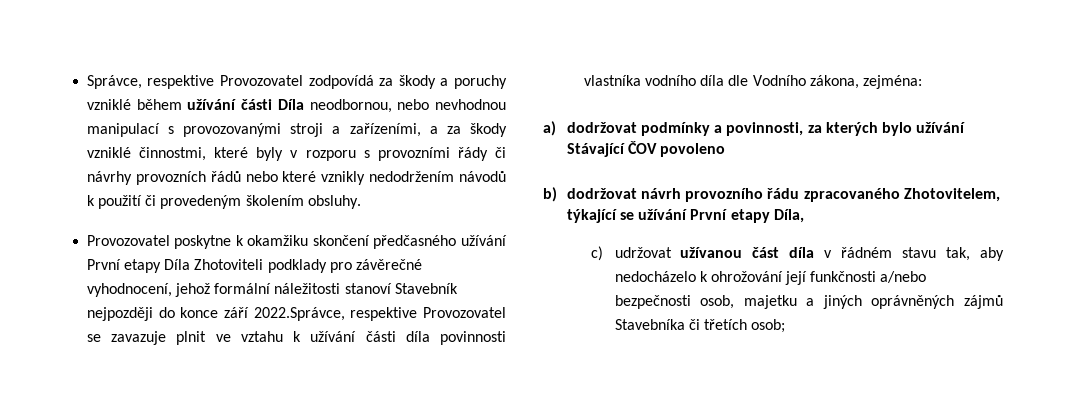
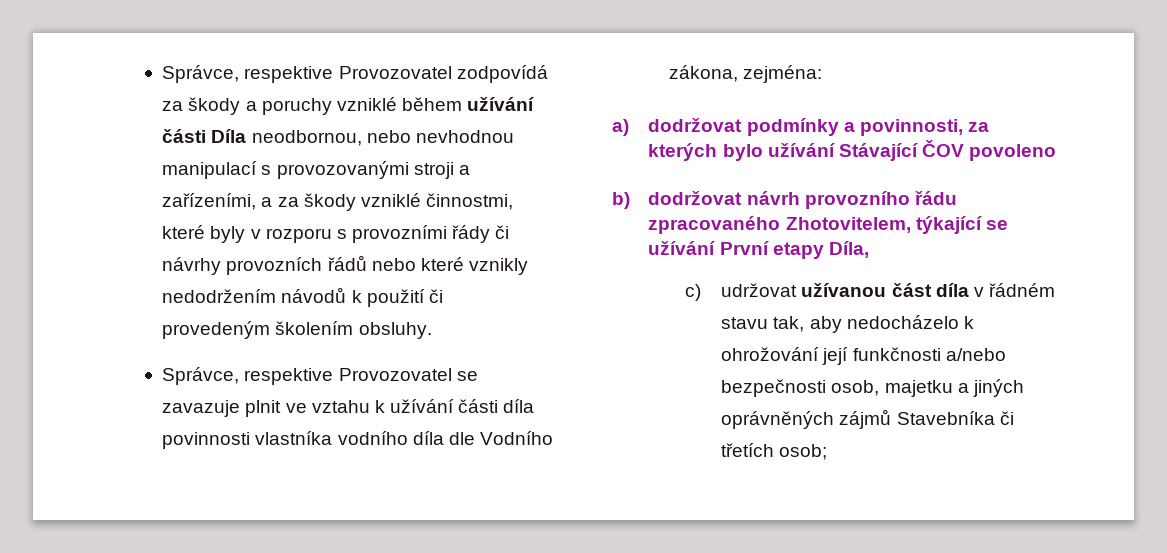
- Provozovatel poskytne k okamžiku skončení předčasného užívání První etapy Díla Zhotoviteli podklady pro závěrečné vyhodnocení, jehož formální náležitosti stanoví Stavebník nejpozději do konce září 2022.Správce, respektive Provozovatel se zavazuje plnit ve vztahu k užívání části díla povinnosti vlastníka vodního díla dle Vodního zákona, zejména:
+ Správce, respektive Provozovatel se zavazuje plnit ve vztahu k užívání části díla povinnosti vlastníka vodního díla dle Vodního zákona, zejména:

